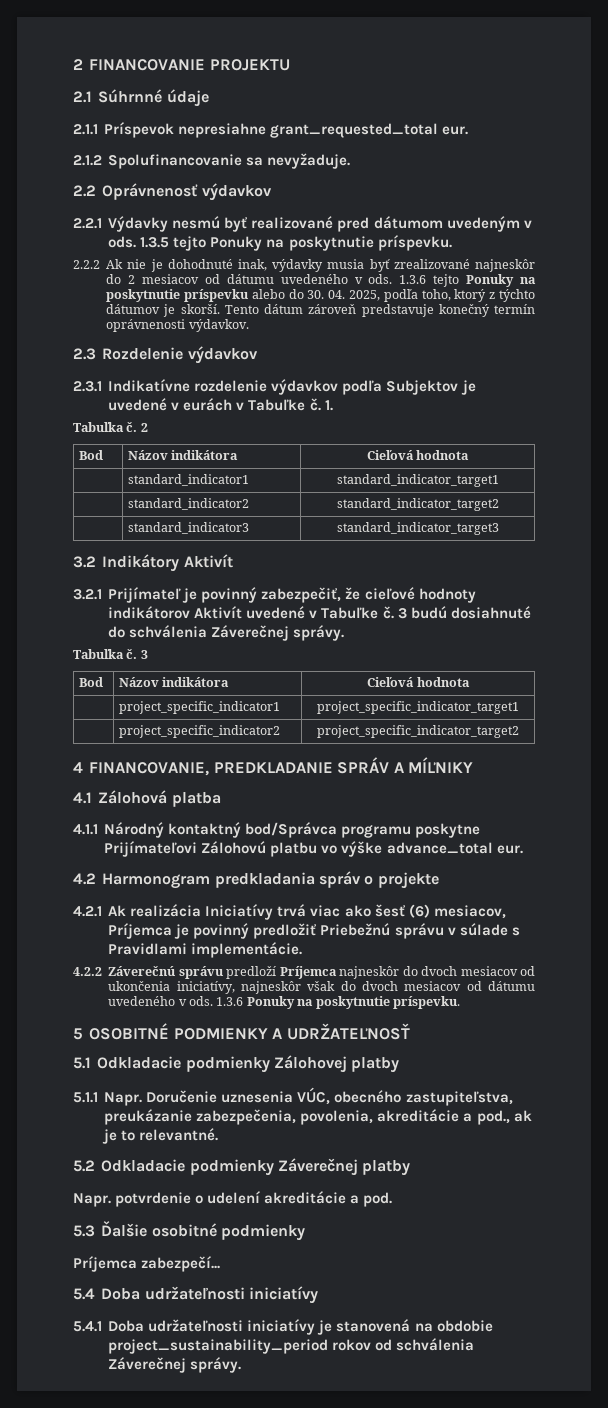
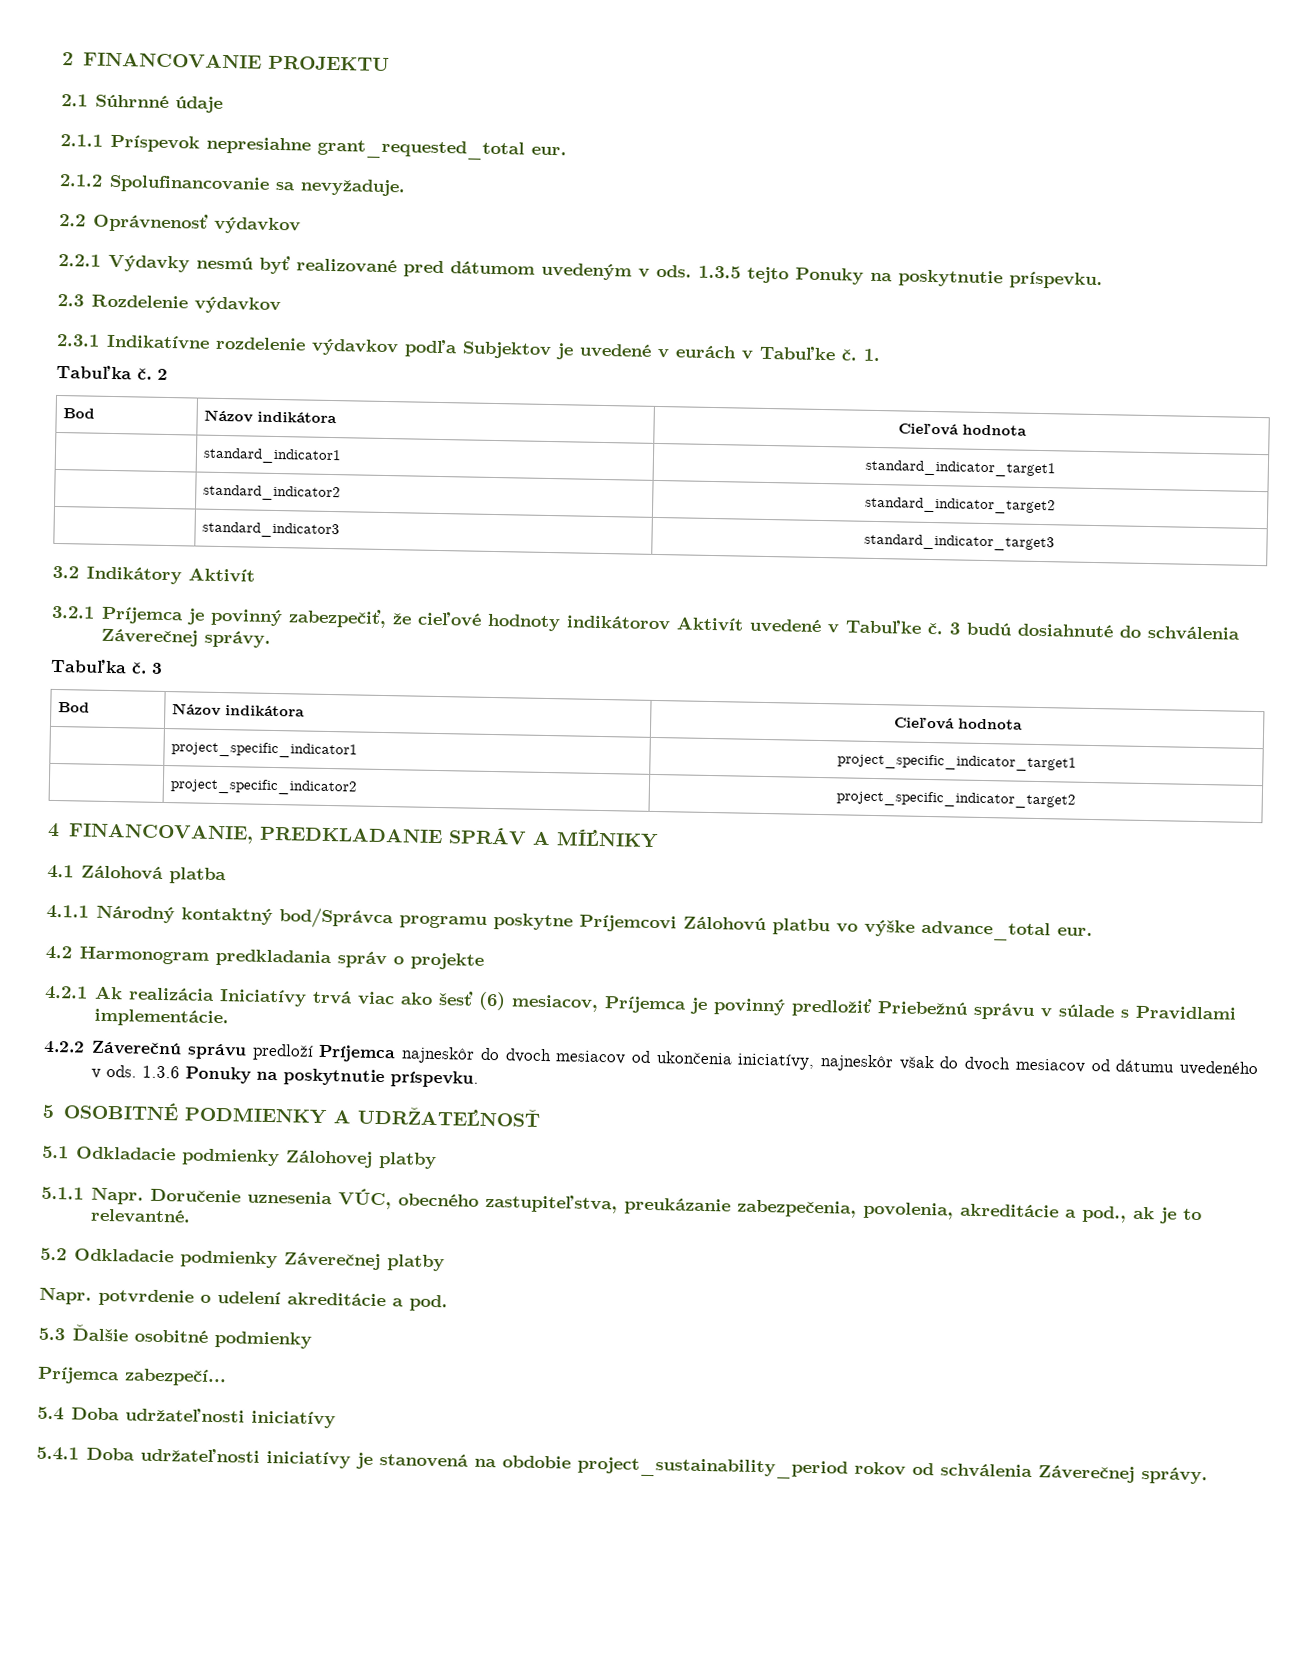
- 2.2.2 Ak nie je dohodnuté inak, výdavky musia byť zrealizované najneskôr do 2 mesiacov od dátumu uvedeného v ods. 1.3.6 tejto Ponuky na poskytnutie príspevku alebo do 30. 04. 2025, podľa toho, ktorý z týchto dátumov je skorší. Tento dátum zároveň predstavuje konečný termín oprávnenosti výdavkov.
- 3.2.1 Prijímateľ je povinný zabezpečiť, že cieľové hodnoty indikátorov Aktivít uvedené v Tabuľke č.
+ 3.2.1 Príjemca je povinný zabezpečiť, že cieľové hodnoty indikátorov Aktivít uvedené v Tabuľke č.
- 4.1.1 Národný kontaktný bod/Správca programu poskytne Prijímateľovi Zálohovú platbu vo výške advance_total eur.
+ 4.1.1 Národný kontaktný bod/Správca programu poskytne Príjemcovi Zálohovú platbu vo výške advance_total eur.

